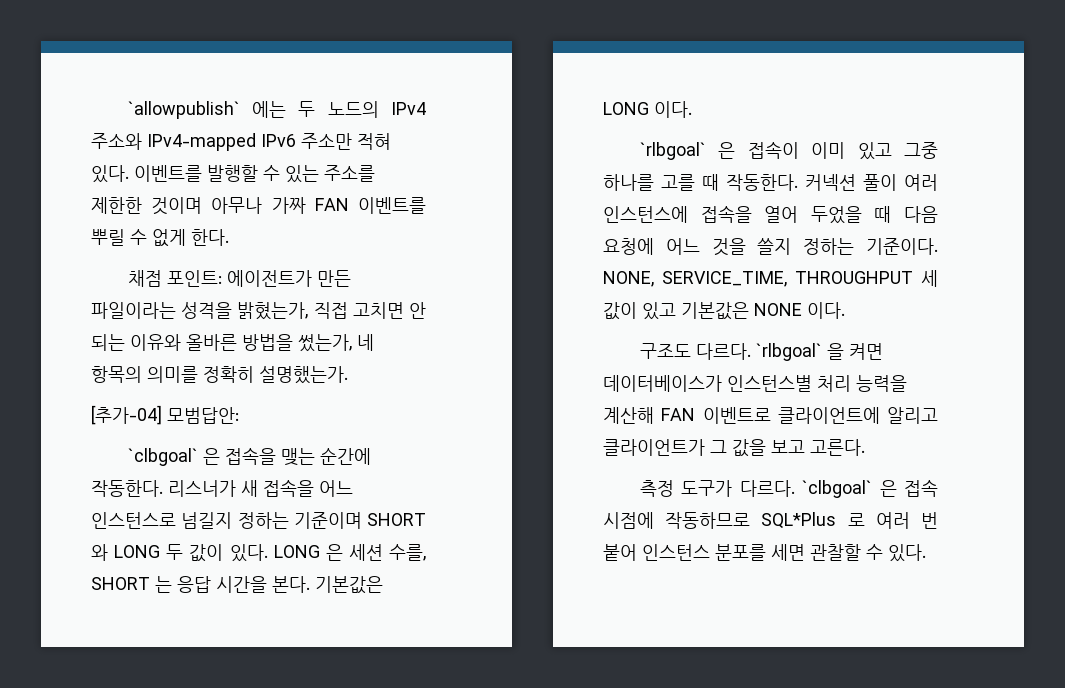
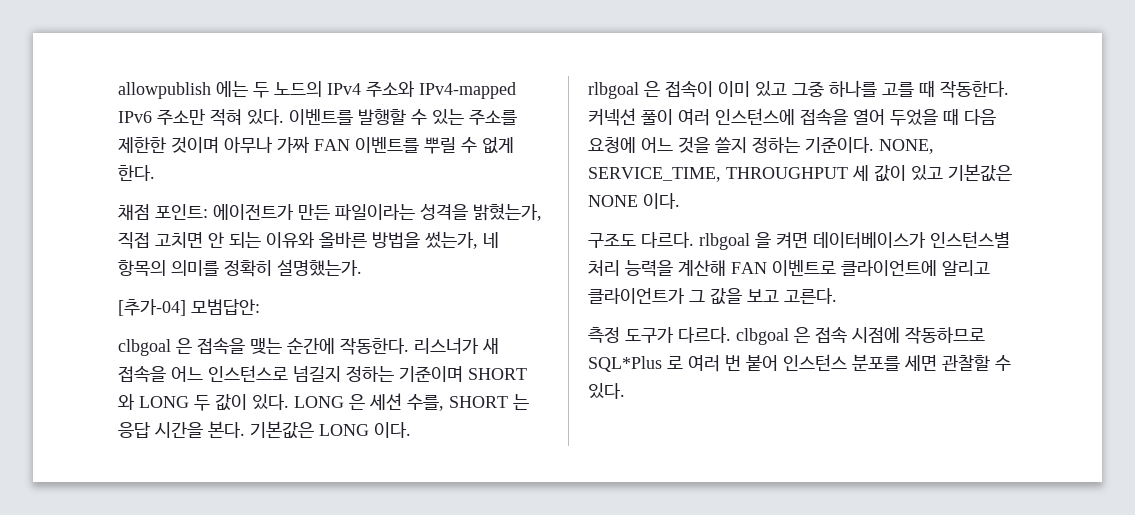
- `allowpublish` 에는 두 노드의 IPv4 주소와 IPv4-mapped IPv6 주소만 적혀 있다.
+ allowpublish 에는 두 노드의 IPv4 주소와 IPv4-mapped IPv6 주소만 적혀 있다.
- `clbgoal` 은 접속을 맺는 순간에 작동한다.
+ clbgoal 은 접속을 맺는 순간에 작동한다.
- `rlbgoal` 은 접속이 이미 있고 그중 하나를 고를 때 작동한다.
+ rlbgoal 은 접속이 이미 있고 그중 하나를 고를 때 작동한다.
- 구조도 다르다. `rlbgoal` 을 켜면 데이터베이스가 인스턴스별 처리 능력을 계산해 FAN 이벤트로 클라이언트에 알리고 클라이언트가 그 값을 보고 고른다.
+ 구조도 다르다. rlbgoal 을 켜면 데이터베이스가 인스턴스별 처리 능력을 계산해 FAN 이벤트로 클라이언트에 알리고 클라이언트가 그 값을 보고 고른다.
- 측정 도구가 다르다. `clbgoal` 은 접속 시점에 작동하므로 SQL*Plus 로 여러 번 붙어 인스턴스 분포를 세면 관찰할 수 있다.
+ 측정 도구가 다르다. clbgoal 은 접속 시점에 작동하므로 SQL*Plus 로 여러 번 붙어 인스턴스 분포를 세면 관찰할 수 있다.

